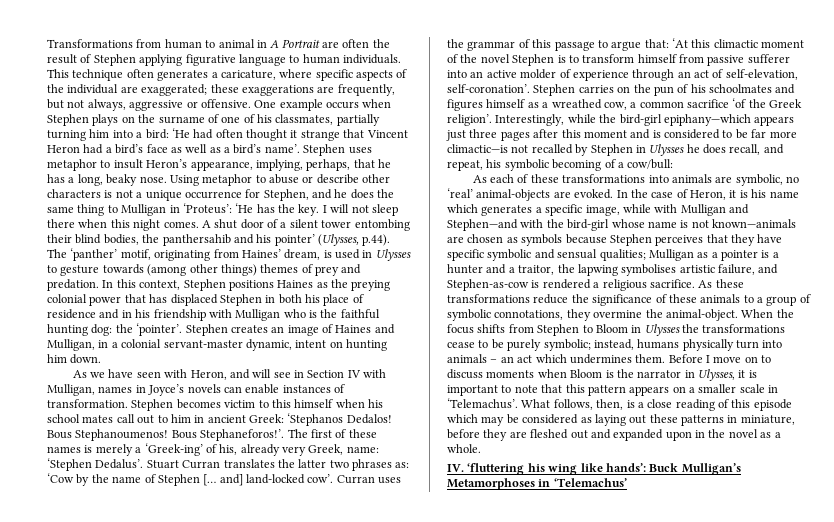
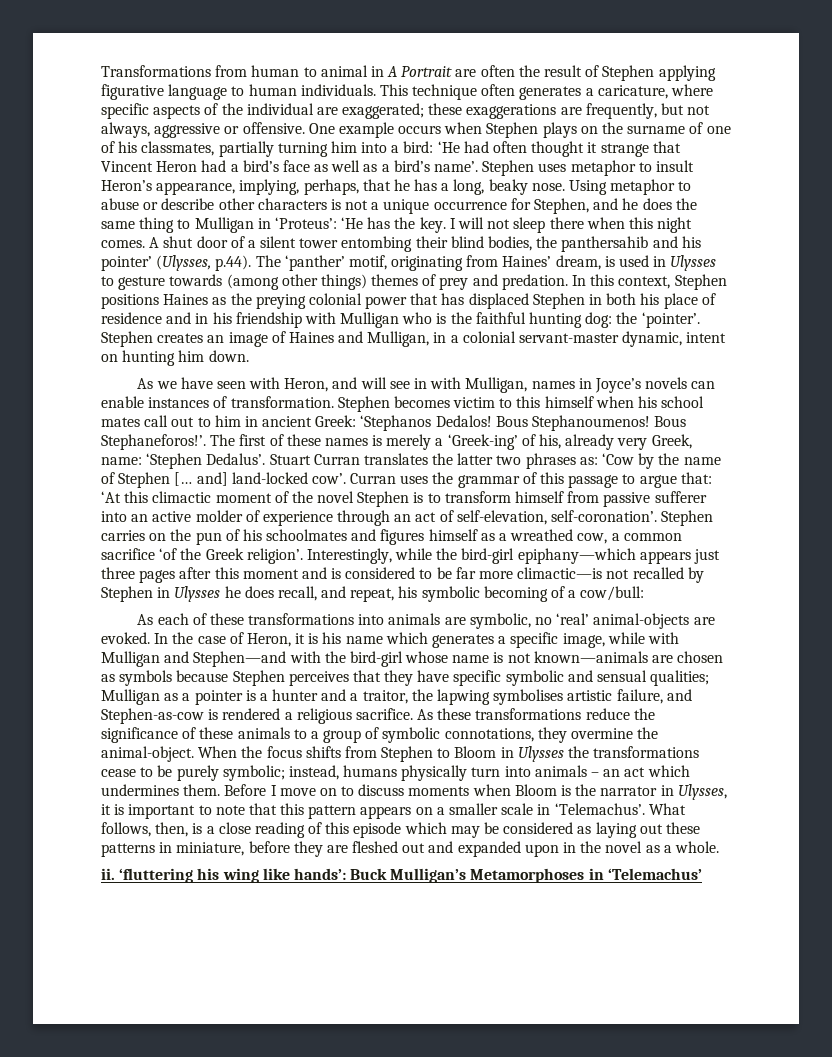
- As we have seen with Heron, and will see in Section IV with Mulligan, names in Joyce’s novels can enable instances of transformation.
+ As we have seen with Heron, and will see in with Mulligan, names in Joyce’s novels can enable instances of transformation.
- IV. ‘fluttering his wing like hands’: Buck Mulligan’s Metamorphoses in ‘Telemachus’
+ ii. ‘fluttering his wing like hands’: Buck Mulligan’s Metamorphoses in ‘Telemachus’

